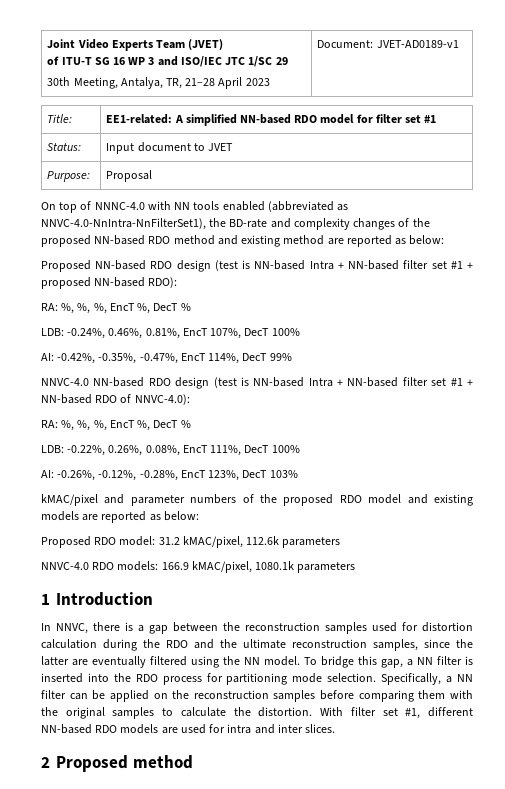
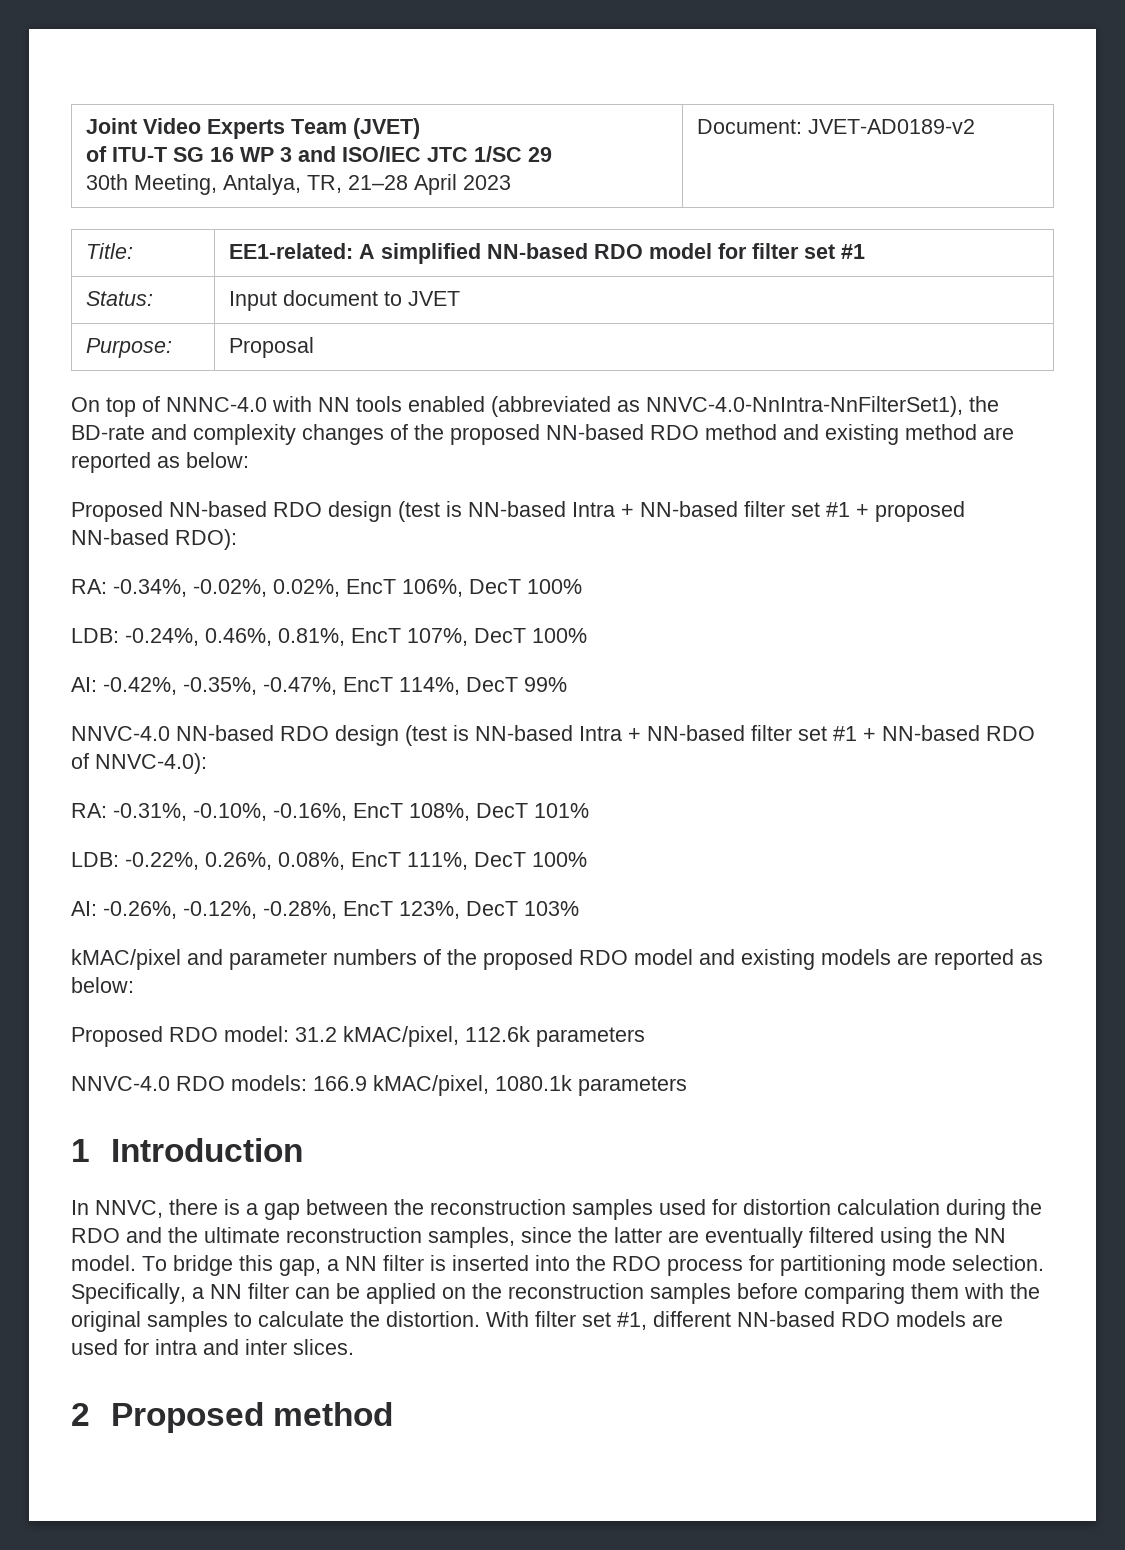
  Joint Video Experts Team (JVET)
  of ITU-T SG 16 WP 3 and ISO/IEC JTC 1/SC 29
- 30th Meeting, Antalya, TR, 21–28 April 2023 | Document: JVET-AD0189-v1
+ 30th Meeting, Antalya, TR, 21–28 April 2023 | Document: JVET-AD0189-v2
  Proposed NN-based RDO design (test is NN-based Intra + NN-based filter set #1 + proposed NN-based RDO):
- RA: %, %, %, EncT %, DecT %
+ RA: -0.34%, -0.02%, 0.02%, EncT 106%, DecT 100%
  NNVC-4.0 NN-based RDO design (test is NN-based Intra + NN-based filter set #1 + NN-based RDO of NNVC-4.0):
- RA: %, %, %, EncT %, DecT %
+ RA: -0.31%, -0.10%, -0.16%, EncT 108%, DecT 101%

